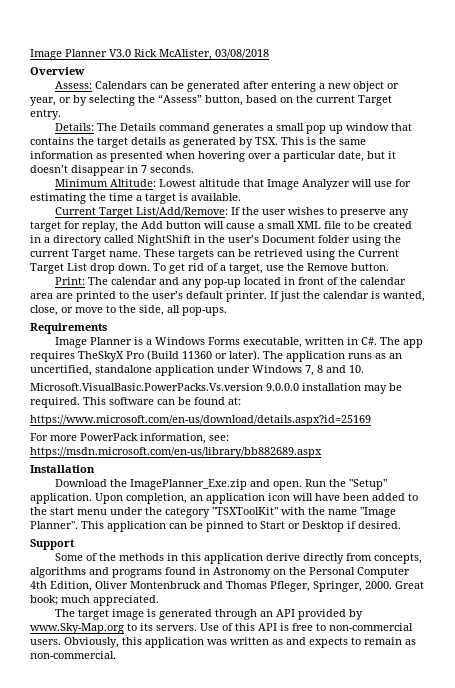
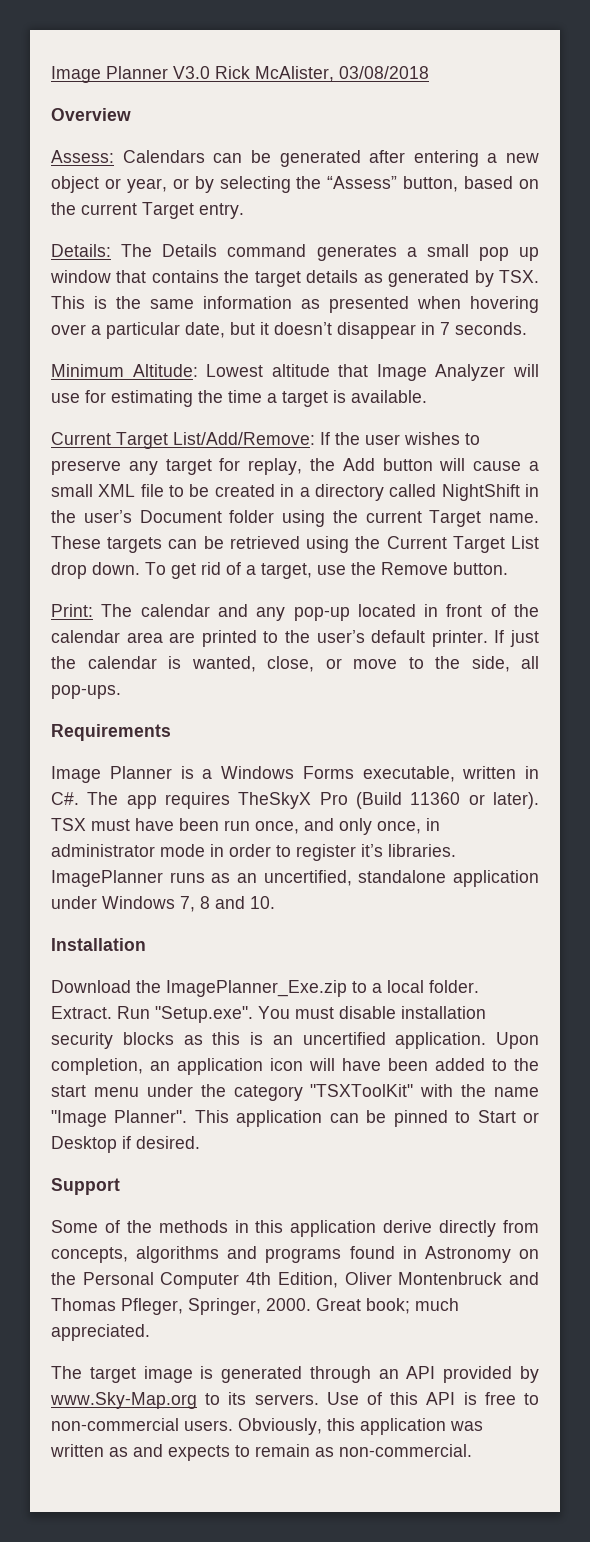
- The application runs as an uncertified, standalone application under Windows 7, 8 and 10.
+ TSX must have been run once, and only once, in administrator mode in order to register it’s libraries. ImagePlanner runs as an uncertified, standalone application under Windows 7, 8 and 10.
- Microsoft.VisualBasic.PowerPacks.Vs.version 9.0.0.0 installation may be required. This software can be found at:
- https://www.microsoft.com/en-us/download/details.aspx?id=25169
- For more PowerPack information, see: https://msdn.microsoft.com/en-us/library/bb882689.aspx
  Installation
- Download the ImagePlanner_Exe.zip and open. Run the "Setup" application.
+ Download the ImagePlanner_Exe.zip to a local folder. Extract. Run "Setup.exe". You must disable installation security blocks as this is an uncertified application.

